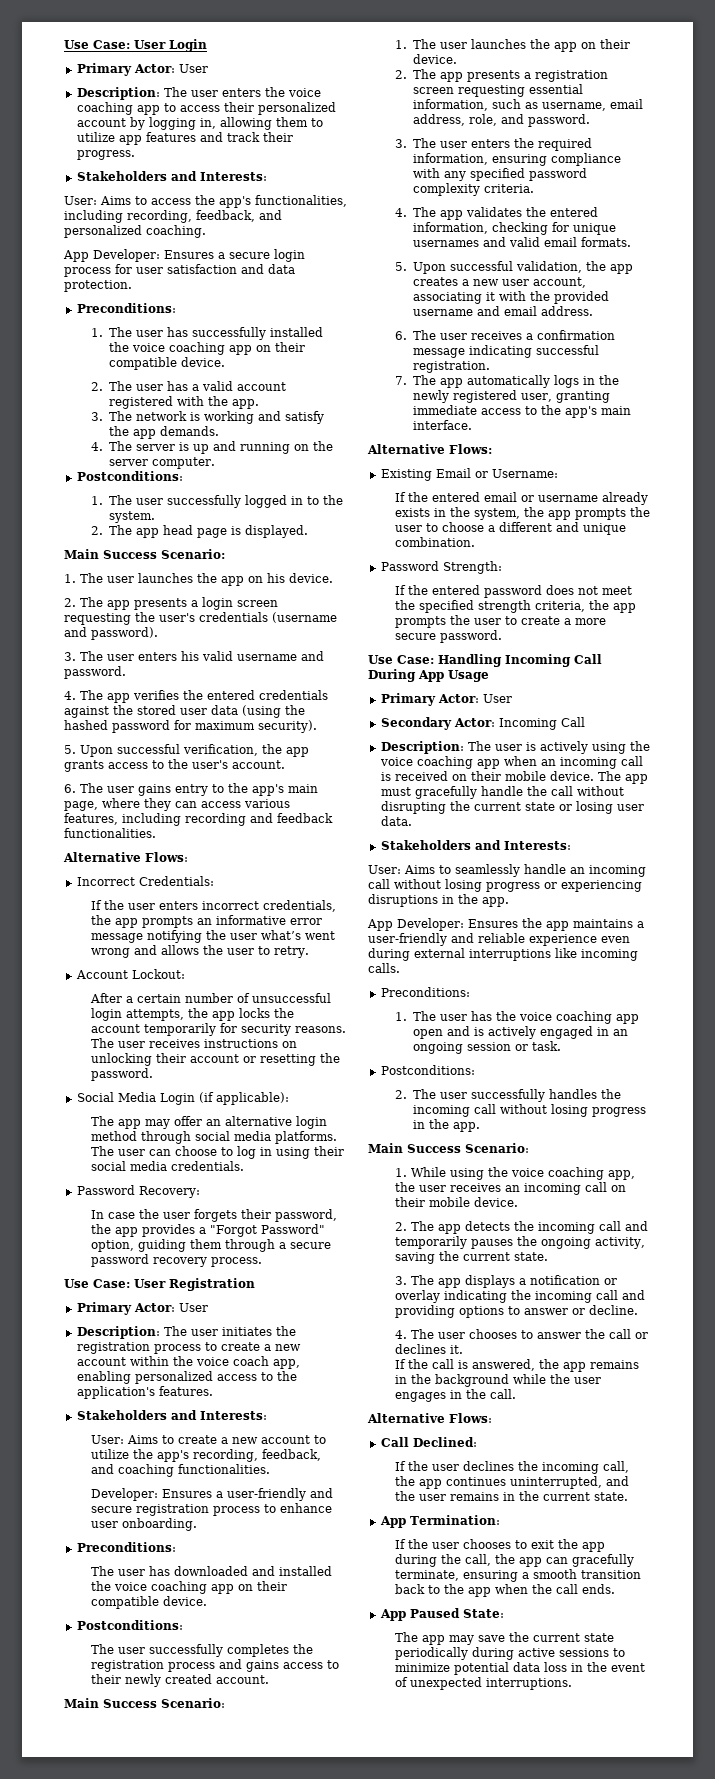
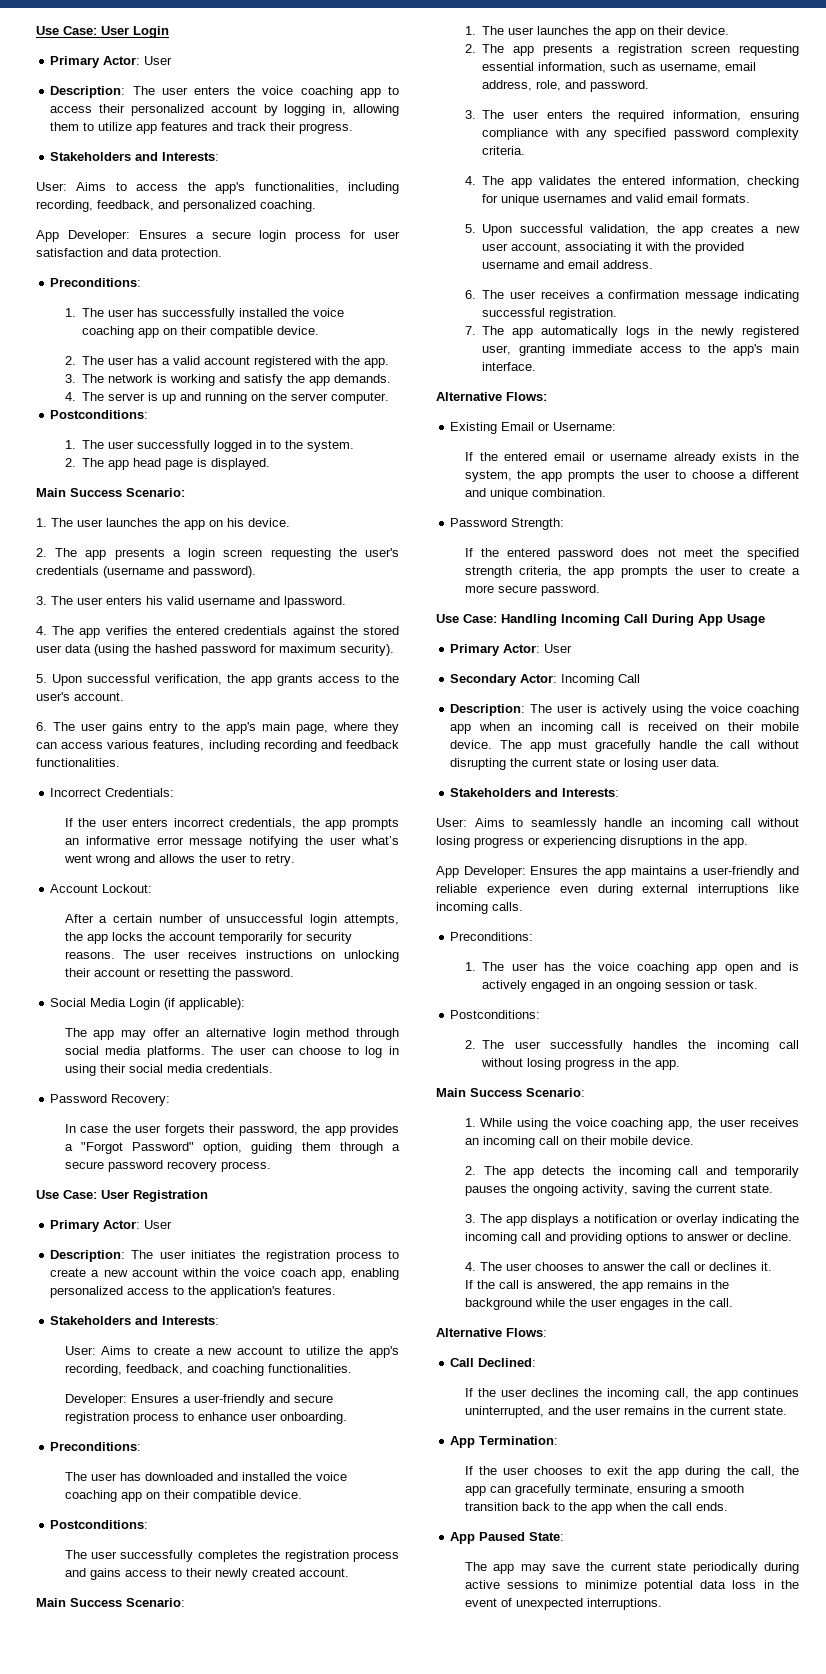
- 3. The user enters his valid username and password.
+ 3. The user enters his valid username and lpassword.
  6. The user gains entry to the app's main page, where they can access various features, including recording and feedback functionalities.
- Alternative Flows:

